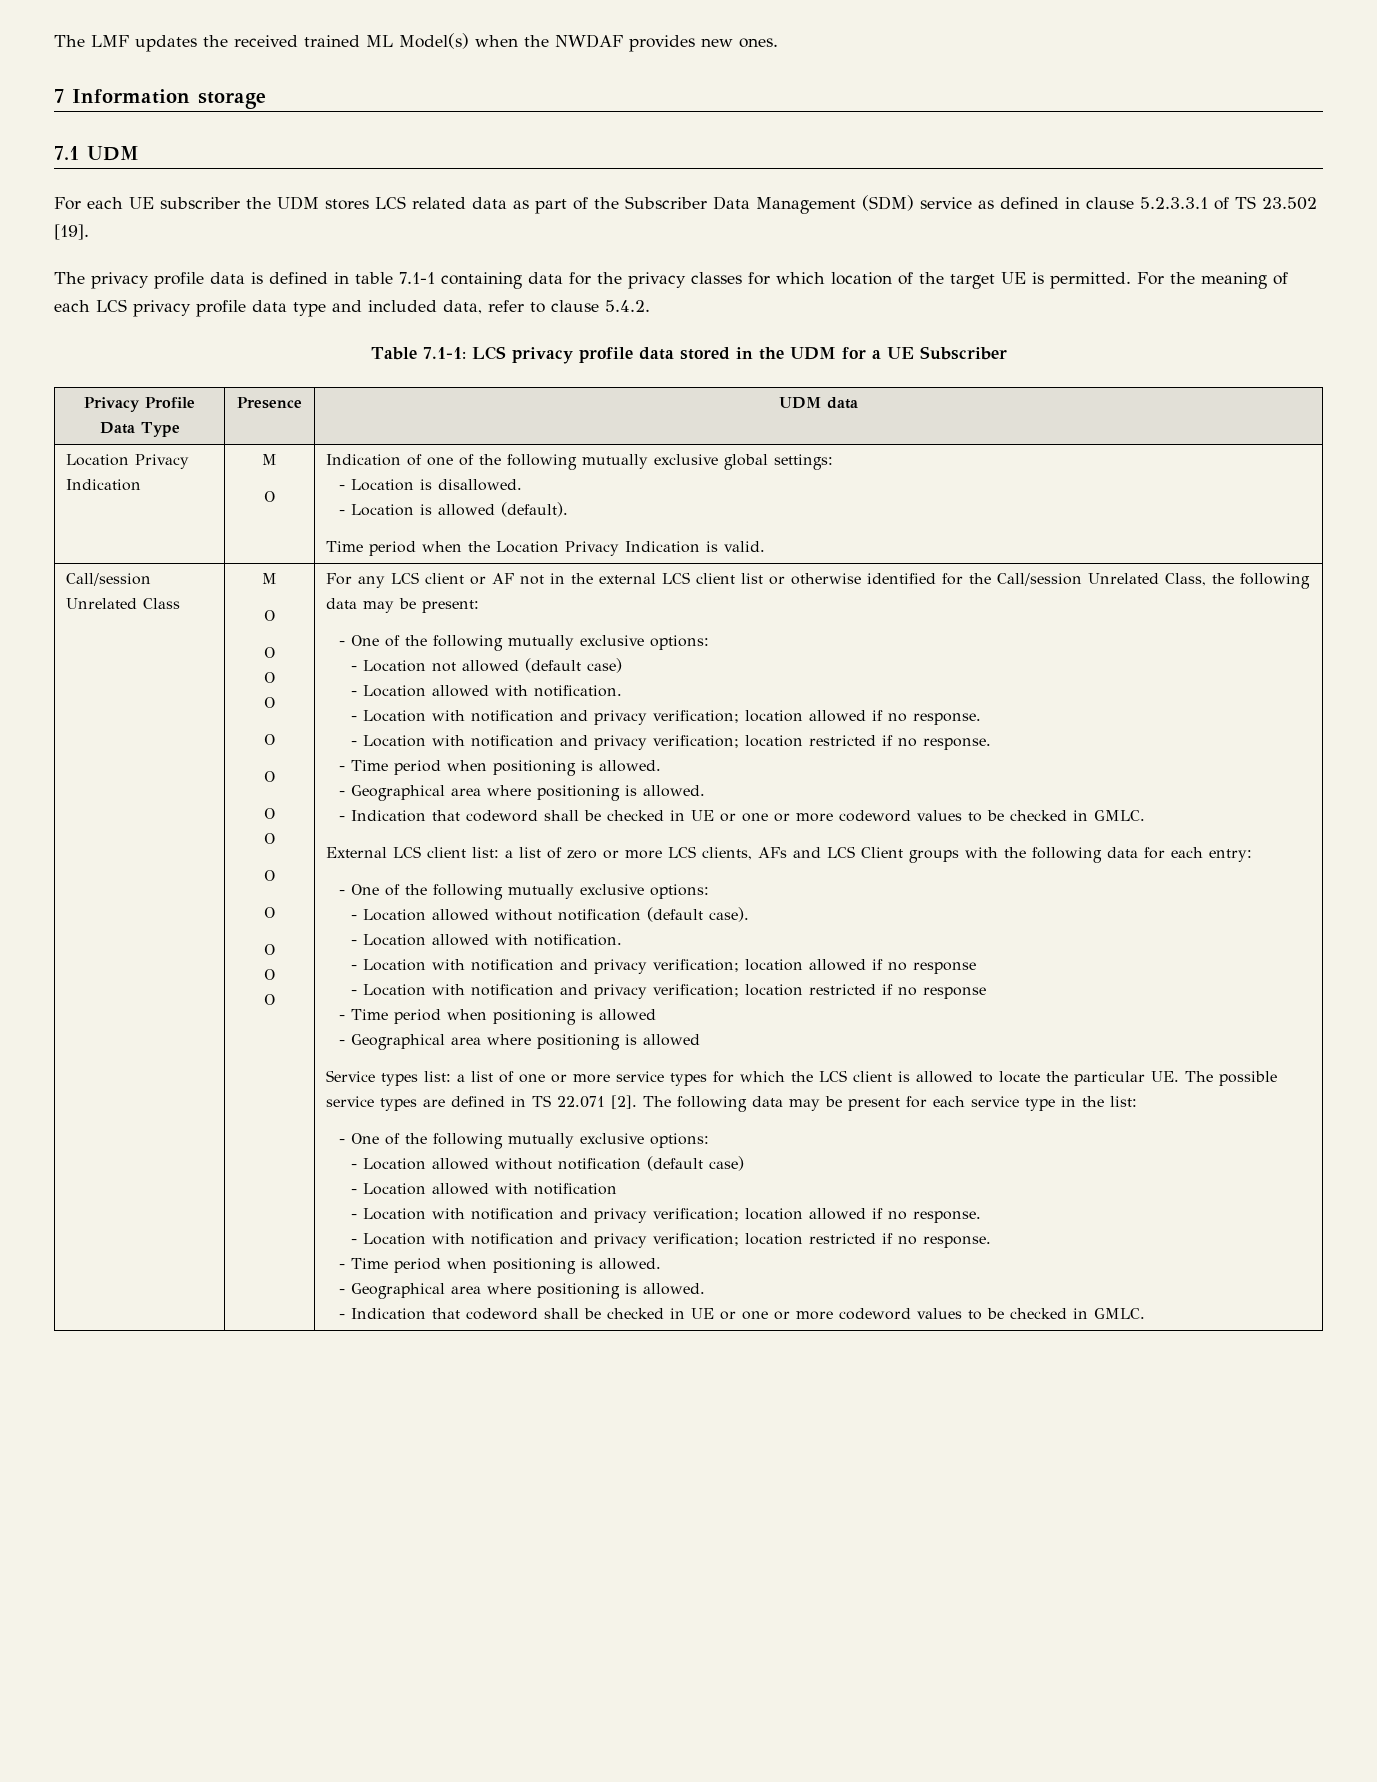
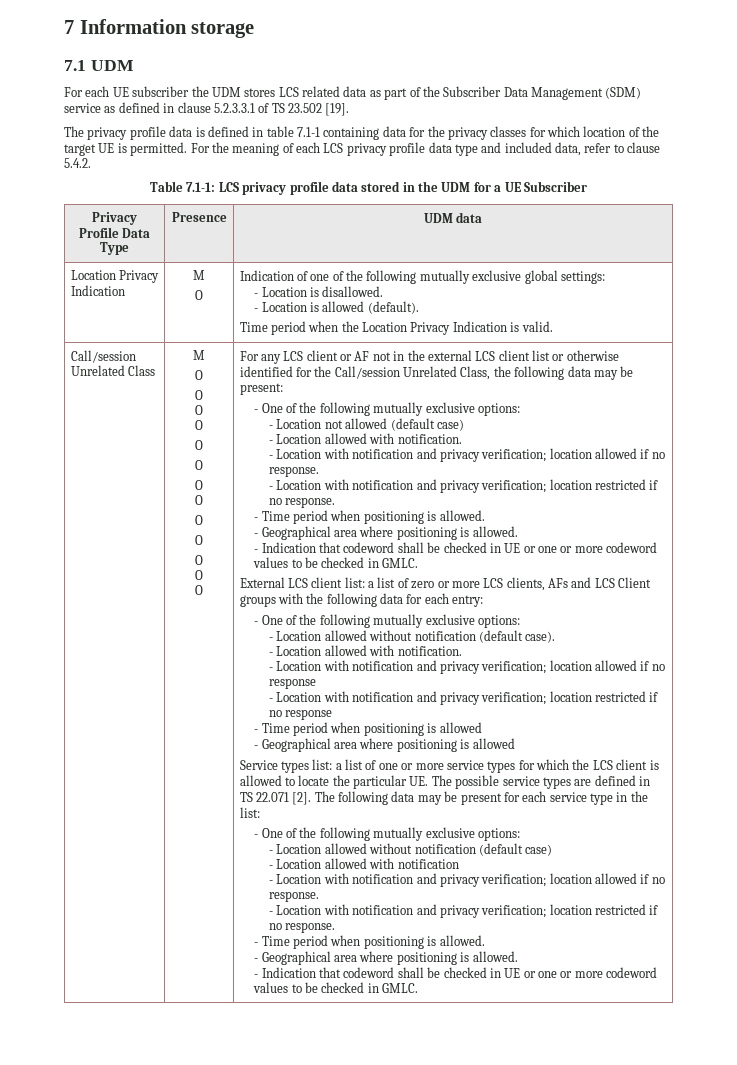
- The LMF updates the received trained ML Model(s) when the NWDAF provides new ones.

